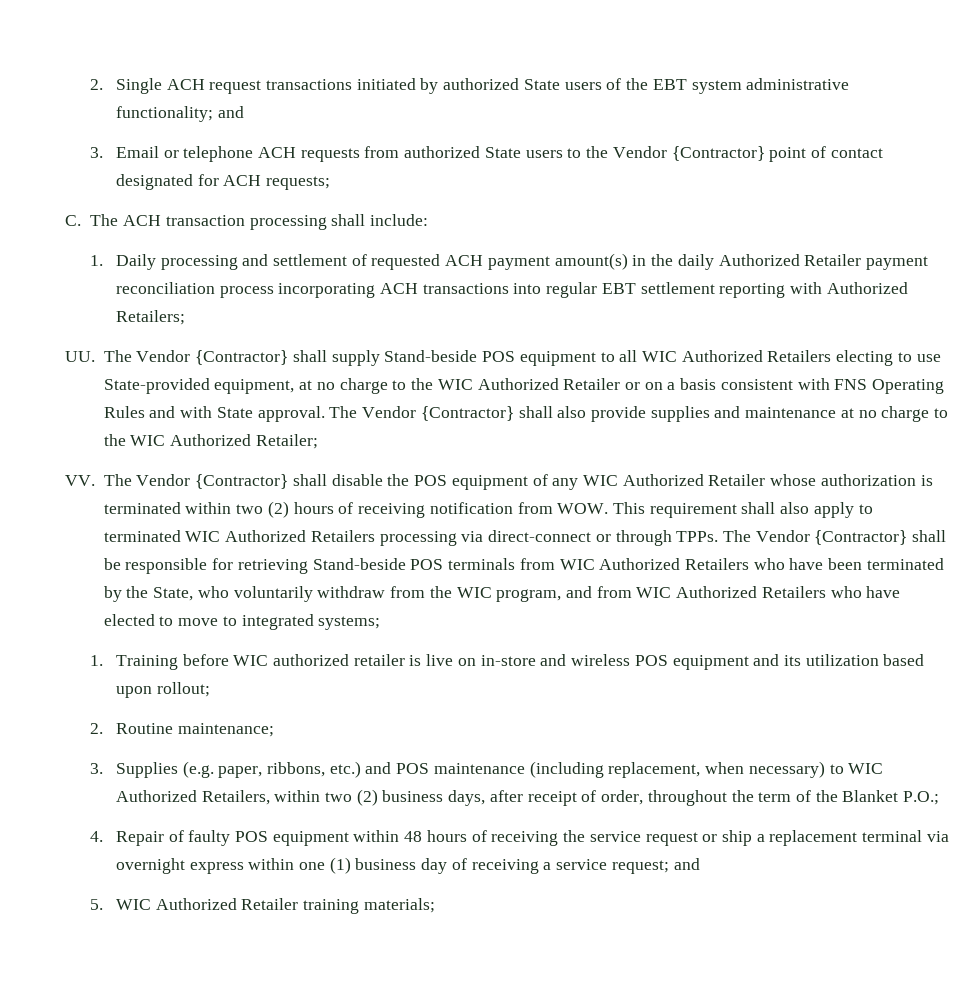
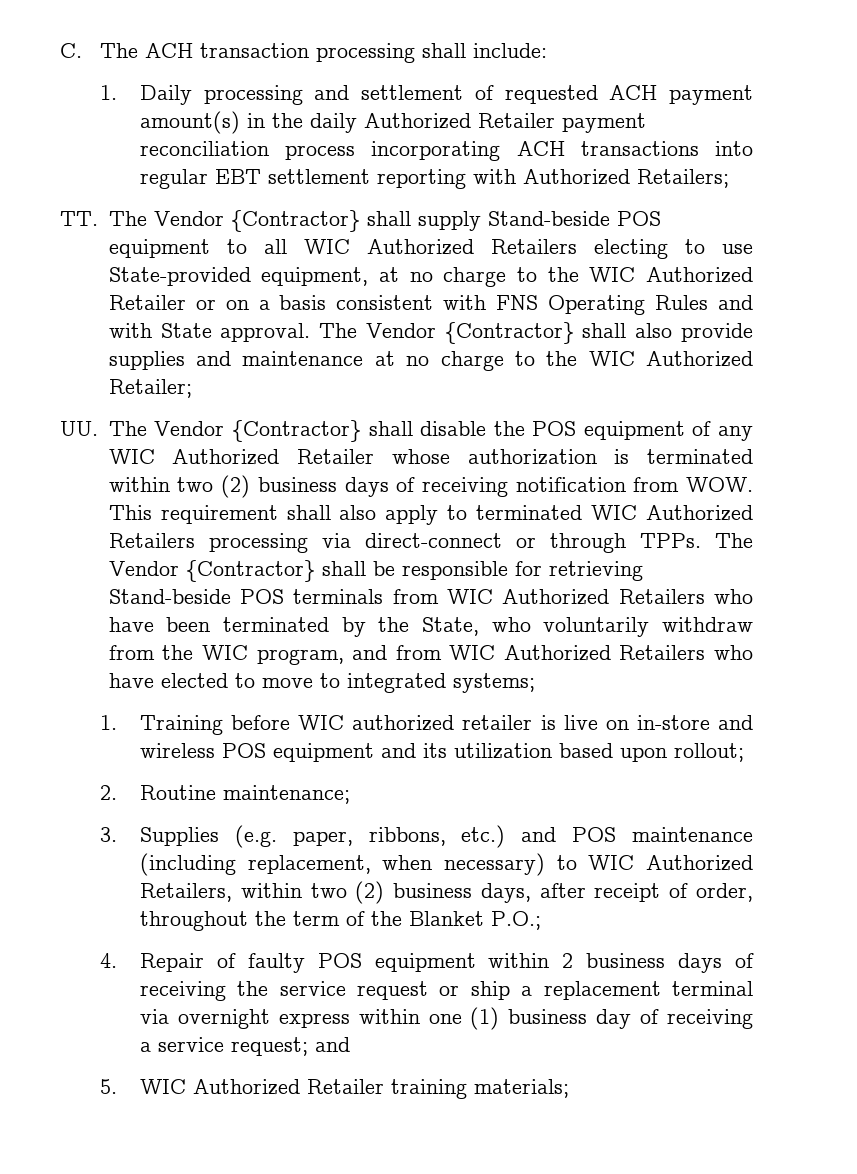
- 2. Single ACH request transactions initiated by authorized State users of the EBT system administrative functionality; and
- 3. Email or telephone ACH requests from authorized State users to the Vendor {Contractor} point of contact designated for ACH requests;
- UU. The Vendor {Contractor} shall supply Stand-beside POS equipment to all WIC Authorized Retailers electing to use State-provided equipment, at no charge to the WIC Authorized Retailer or on a basis consistent with FNS Operating Rules and with State approval.
+ TT. The Vendor {Contractor} shall supply Stand-beside POS equipment to all WIC Authorized Retailers electing to use State-provided equipment, at no charge to the WIC Authorized Retailer or on a basis consistent with FNS Operating Rules and with State approval.
- VV. The Vendor {Contractor} shall disable the POS equipment of any WIC Authorized Retailer whose authorization is terminated within two (2) hours of receiving notification from WOW. This requirement shall also apply to terminated WIC Authorized Retailers processing via direct-connect or through TPPs.
+ UU. The Vendor {Contractor} shall disable the POS equipment of any WIC Authorized Retailer whose authorization is terminated within two (2) business days of receiving notification from WOW. This requirement shall also apply to terminated WIC Authorized Retailers processing via direct-connect or through TPPs.
- 4. Repair of faulty POS equipment within 48 hours of receiving the service request or ship a replacement terminal via overnight express within one (1) business day of receiving a service request; and
+ 4. Repair of faulty POS equipment within 2 business days of receiving the service request or ship a replacement terminal via overnight express within one (1) business day of receiving a service request; and

